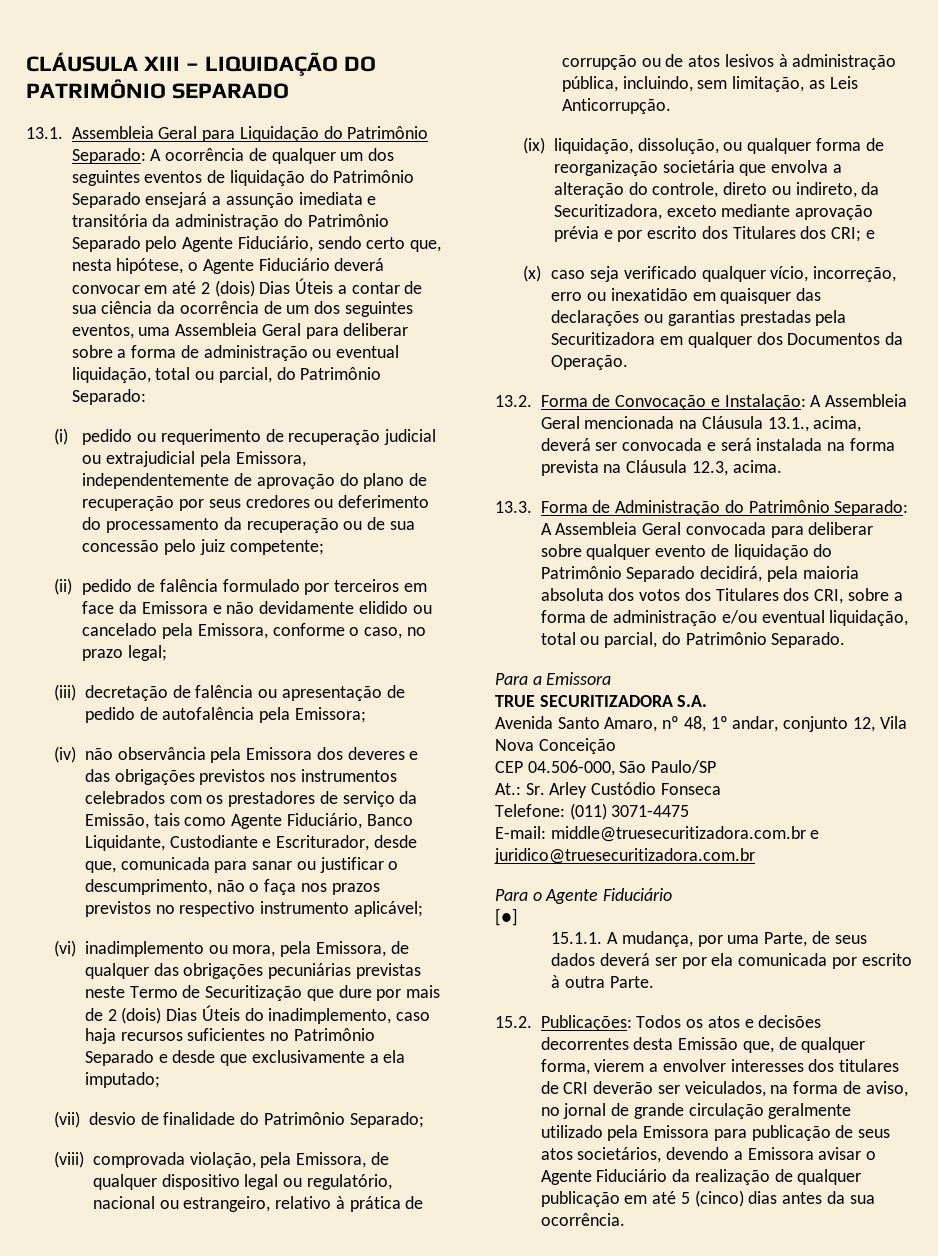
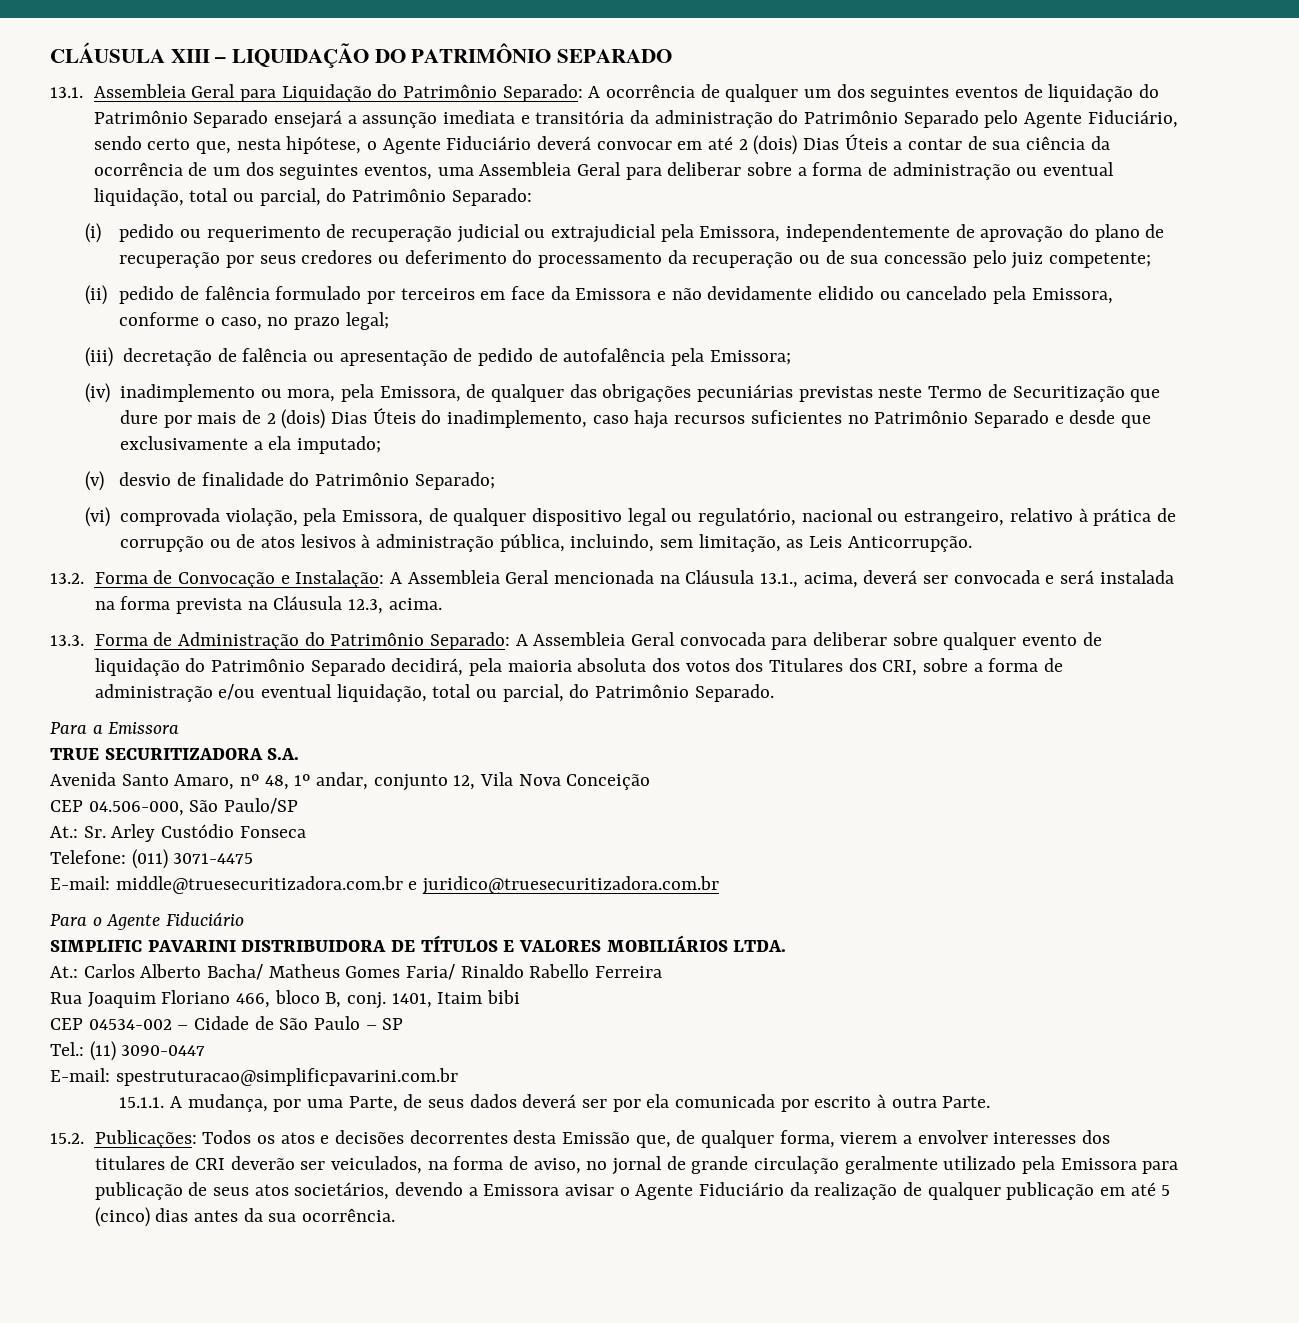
- (iv) não observância pela Emissora dos deveres e das obrigações previstos nos instrumentos celebrados com os prestadores de serviço da Emissão, tais como Agente Fiduciário, Banco Liquidante, Custodiante e Escriturador, desde que, comunicada para sanar ou justificar o descumprimento, não o faça nos prazos previstos no respectivo instrumento aplicável;
- (vi) inadimplemento ou mora, pela Emissora, de qualquer das obrigações pecuniárias previstas neste Termo de Securitização que dure por mais de 2 (dois) Dias Úteis do inadimplemento, caso haja recursos suficientes no Patrimônio Separado e desde que exclusivamente a ela imputado;
+ (iv) inadimplemento ou mora, pela Emissora, de qualquer das obrigações pecuniárias previstas neste Termo de Securitização que dure por mais de 2 (dois) Dias Úteis do inadimplemento, caso haja recursos suficientes no Patrimônio Separado e desde que exclusivamente a ela imputado;
- (vii) desvio de finalidade do Patrimônio Separado;
+ (v) desvio de finalidade do Patrimônio Separado;
- (viii) comprovada violação, pela Emissora, de qualquer dispositivo legal ou regulatório, nacional ou estrangeiro, relativo à prática de corrupção ou de atos lesivos à administração pública, incluindo, sem limitação, as Leis Anticorrupção.
+ (vi) comprovada violação, pela Emissora, de qualquer dispositivo legal ou regulatório, nacional ou estrangeiro, relativo à prática de corrupção ou de atos lesivos à administração pública, incluindo, sem limitação, as Leis Anticorrupção.
- (ix) liquidação, dissolução, ou qualquer forma de reorganização societária que envolva a alteração do controle, direto ou indireto, da Securitizadora, exceto mediante aprovação prévia e por escrito dos Titulares dos CRI; e
- (x) caso seja verificado qualquer vício, incorreção, erro ou inexatidão em quaisquer das declarações ou garantias prestadas pela Securitizadora em qualquer dos Documentos da Operação.
- [●]
+ SIMPLIFIC PAVARINI DISTRIBUIDORA DE TÍTULOS E VALORES MOBILIÁRIOS LTDA.
+ At.: Carlos Alberto Bacha/ Matheus Gomes Faria/ Rinaldo Rabello Ferreira
+ Rua Joaquim Floriano 466, bloco B, conj. 1401, Itaim bibi
+ CEP 04534-002 – Cidade de São Paulo – SP
+ Tel.: (11) 3090-0447
+ E-mail: spestruturacao@simplificpavarini.com.br

